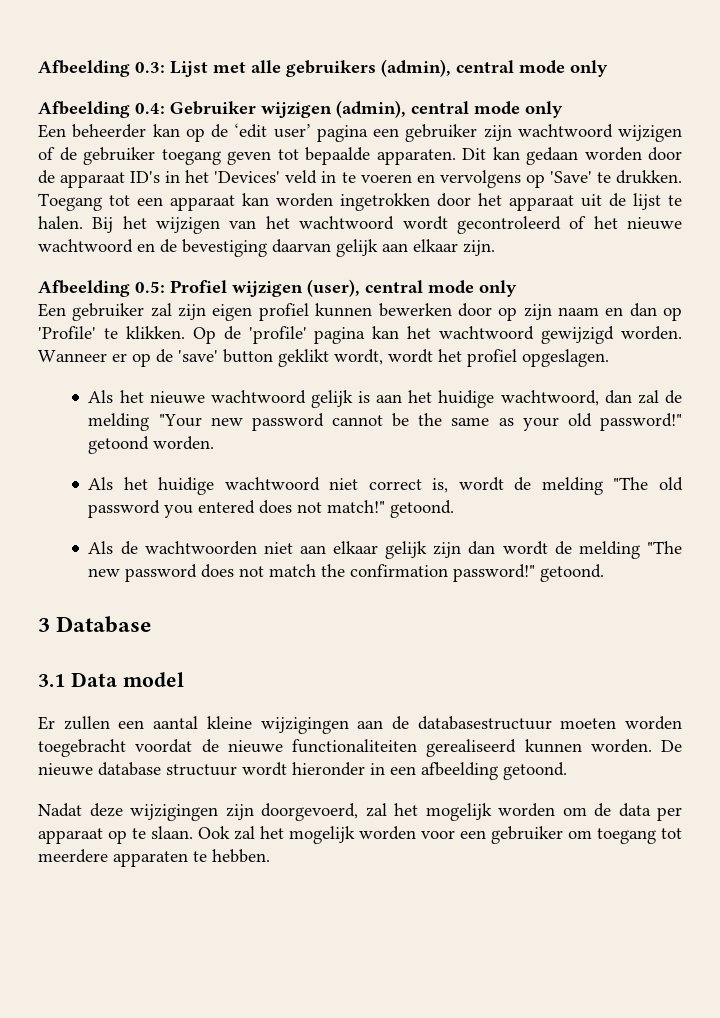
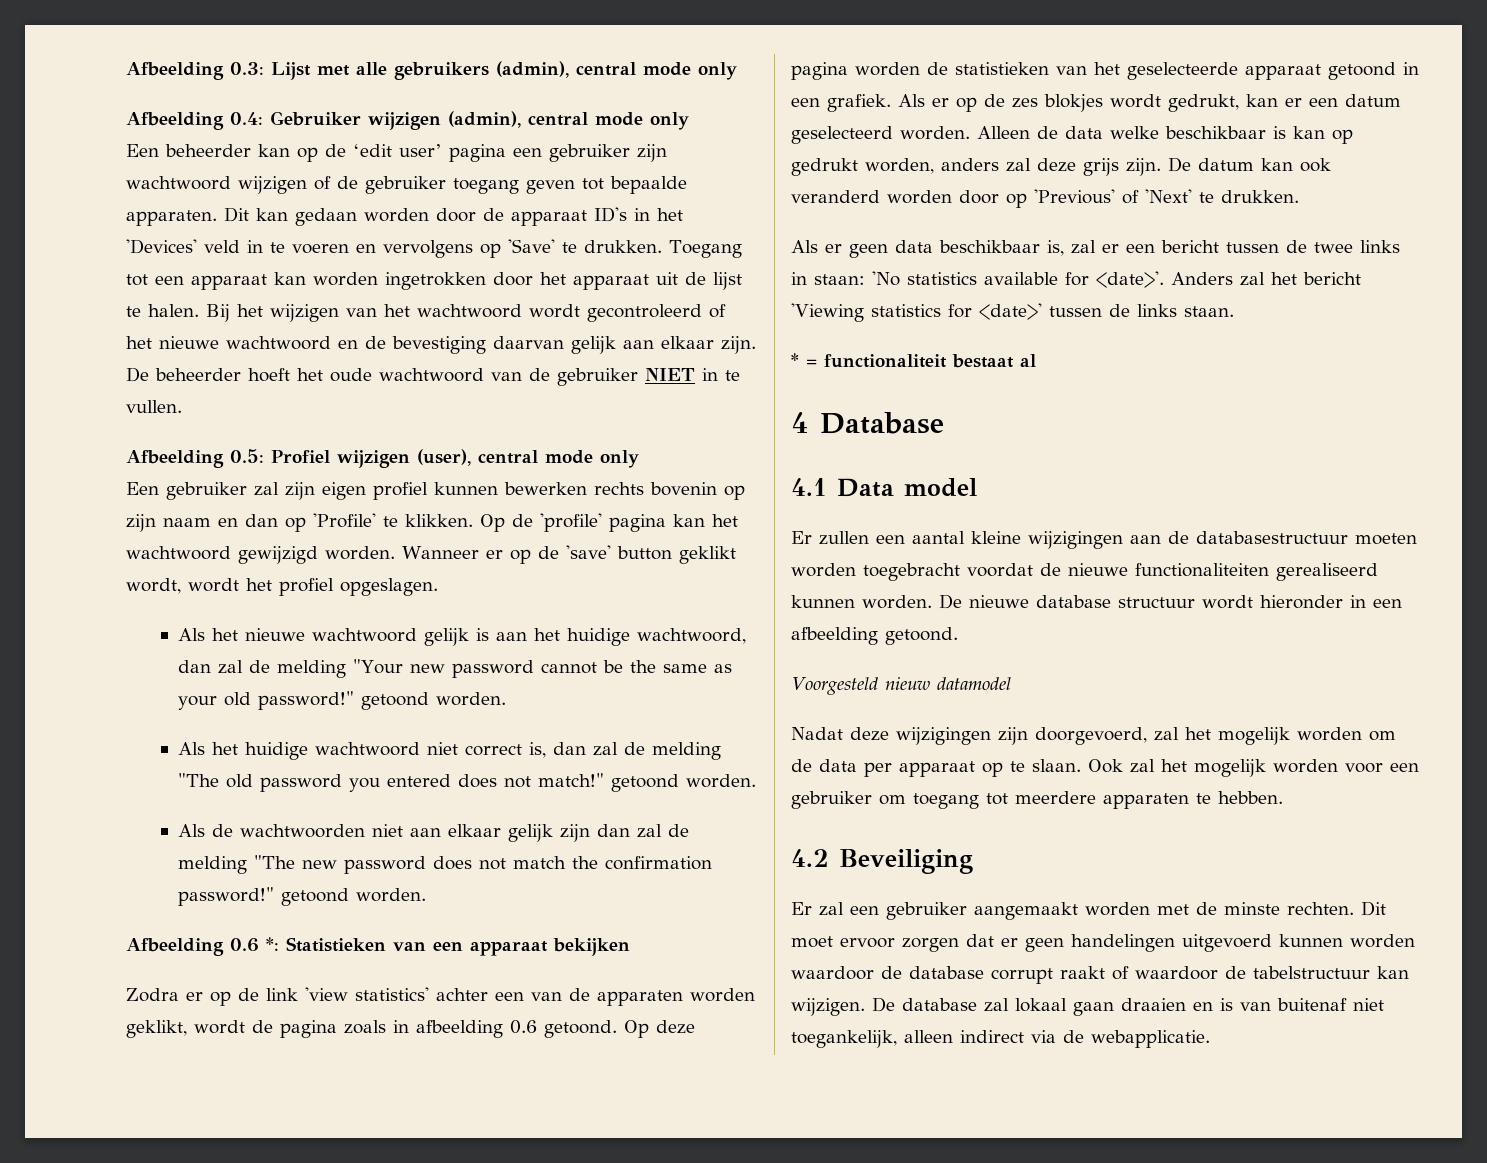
+ De beheerder hoeft het oude wachtwoord van de gebruiker NIET in te vullen.
- Een gebruiker zal zijn eigen profiel kunnen bewerken door op zijn naam en dan op 'Profile' te klikken.
+ Een gebruiker zal zijn eigen profiel kunnen bewerken rechts bovenin op zijn naam en dan op 'Profile' te klikken.
- Als het huidige wachtwoord niet correct is, wordt de melding "The old password you entered does not match!" getoond.
+ Als het huidige wachtwoord niet correct is, dan zal de melding "The old password you entered does not match!" getoond worden.
- Als de wachtwoorden niet aan elkaar gelijk zijn dan wordt de melding "The new password does not match the confirmation password!" getoond.
- 3 Database
+ Als de wachtwoorden niet aan elkaar gelijk zijn dan zal de melding "The new password does not match the confirmation password!" getoond worden.
+ Afbeelding 0.6 *: Statistieken van een apparaat bekijken
+ Zodra er op de link 'view statistics' achter een van de apparaten worden geklikt, wordt de pagina zoals in afbeelding 0.6 getoond. Op deze pagina worden de statistieken van het geselecteerde apparaat getoond in een grafiek. Als er op de zes blokjes wordt gedrukt, kan er een datum geselecteerd worden. Alleen de data welke beschikbaar is kan op gedrukt worden, anders zal deze grijs zijn. De datum kan ook veranderd worden door op 'Previous' of 'Next' te drukken.
+ Als er geen data beschikbaar is, zal er een bericht tussen de twee links in staan: 'No statistics available for <date>'. Anders zal het bericht 'Viewing statistics for <date>' tussen de links staan.
+ * = functionaliteit bestaat al
+ 4 Database
- 3.1 Data model
+ 4.1 Data model
+ Voorgesteld nieuw datamodel
+ 4.2 Beveiliging
+ Er zal een gebruiker aangemaakt worden met de minste rechten. Dit moet ervoor zorgen dat er geen handelingen uitgevoerd kunnen worden waardoor de database corrupt raakt of waardoor de tabelstructuur kan wijzigen. De database zal lokaal gaan draaien en is van buitenaf niet toegankelijk, alleen indirect via de webapplicatie.

